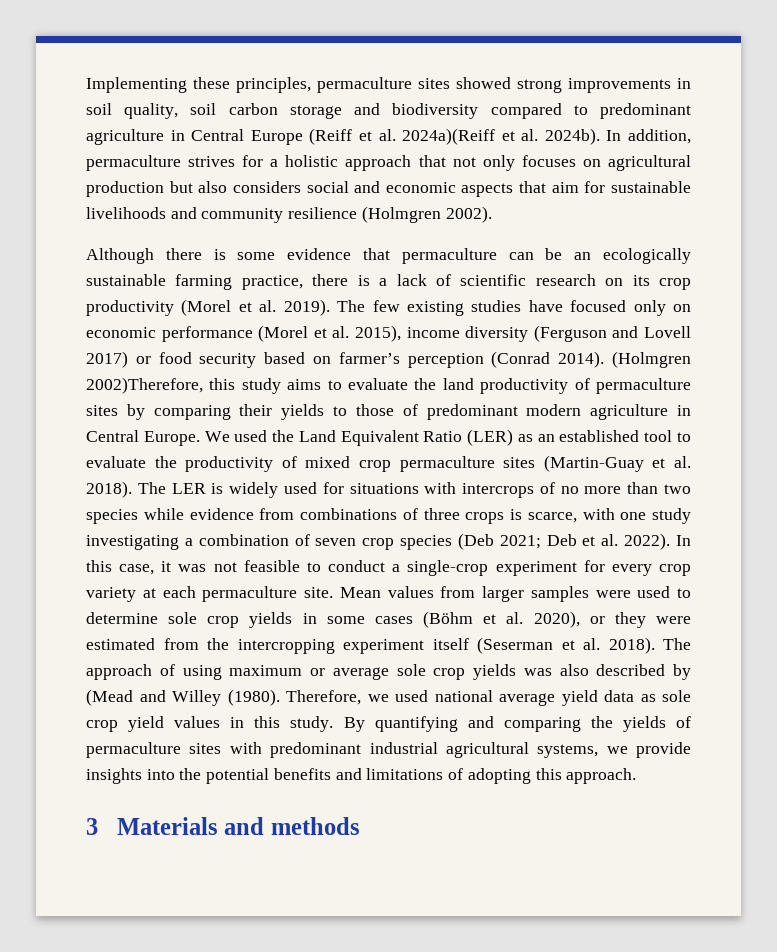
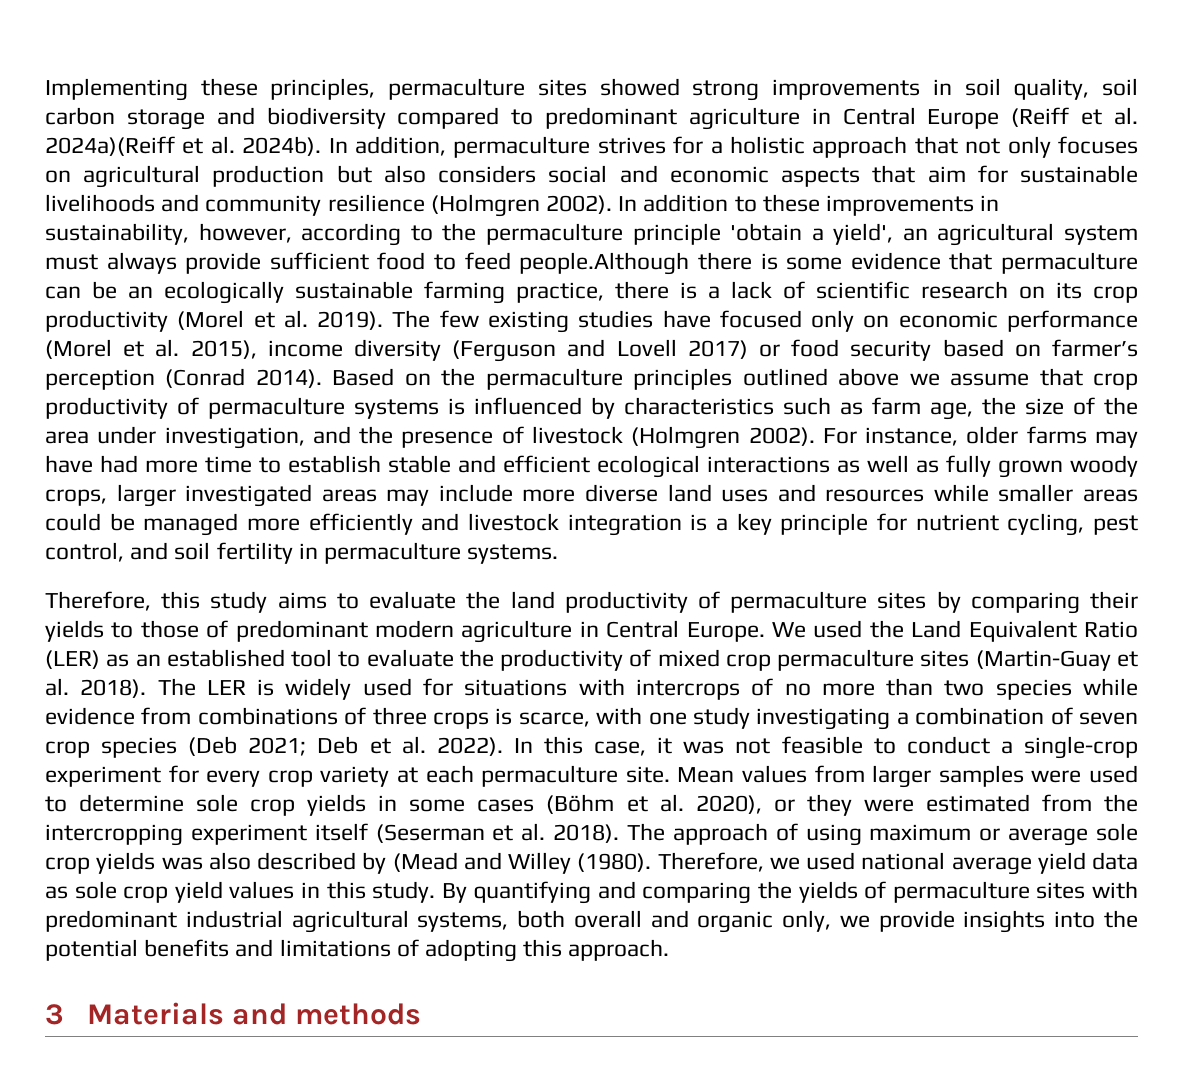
- In addition, permaculture strives for a holistic approach that not only focuses on agricultural production but also considers social and economic aspects that aim for sustainable livelihoods and community resilience (Holmgren 2002).
- Although there is some evidence that permaculture can be an ecologically sustainable farming practice, there is a lack of scientific research on its crop productivity (Morel et al. 2019).
+ In addition, permaculture strives for a holistic approach that not only focuses on agricultural production but also considers social and economic aspects that aim for sustainable livelihoods and community resilience (Holmgren 2002). In addition to these improvements in sustainability, however, according to the permaculture principle 'obtain a yield', an agricultural system must always provide sufficient food to feed people.Although there is some evidence that permaculture can be an ecologically sustainable farming practice, there is a lack of scientific research on its crop productivity (Morel et al. 2019).
- (Holmgren 2002)Therefore, this study aims to evaluate the land productivity of permaculture sites by comparing their yields to those of predominant modern agriculture in Central Europe.
+ Based on the permaculture principles outlined above we assume that crop productivity of permaculture systems is influenced by characteristics such as farm age, the size of the area under investigation, and the presence of livestock (Holmgren 2002). For instance, older farms may have had more time to establish stable and efficient ecological interactions as well as fully grown woody crops, larger investigated areas may include more diverse land uses and resources while smaller areas could be managed more efficiently and livestock integration is a key principle for nutrient cycling, pest control, and soil fertility in permaculture systems.
+ Therefore, this study aims to evaluate the land productivity of permaculture sites by comparing their yields to those of predominant modern agriculture in Central Europe.
- By quantifying and comparing the yields of permaculture sites with predominant industrial agricultural systems, we provide insights into the potential benefits and limitations of adopting this approach.
+ By quantifying and comparing the yields of permaculture sites with predominant industrial agricultural systems, both overall and organic only, we provide insights into the potential benefits and limitations of adopting this approach.

